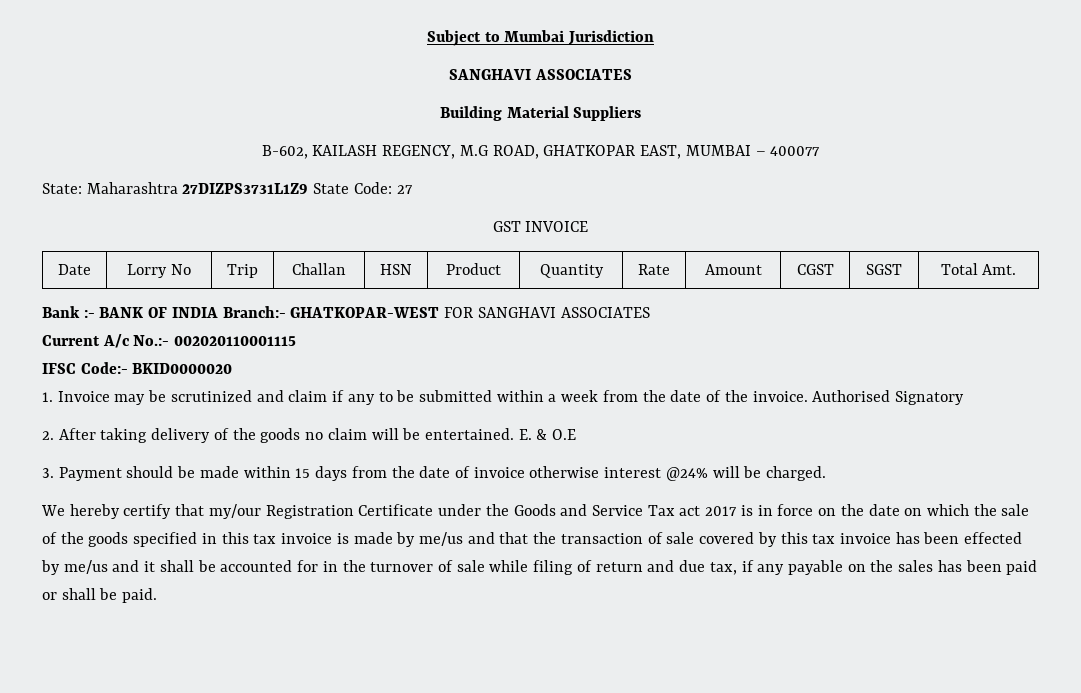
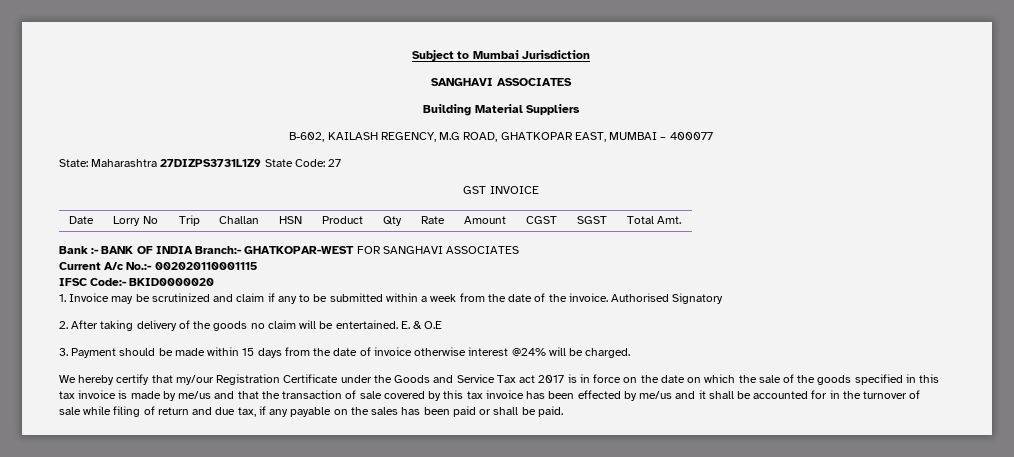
- Date | Lorry No | Trip | Challan | HSN | Product | Quantity | Rate | Amount | CGST | SGST | Total Amt.
+ Date | Lorry No | Trip | Challan | HSN | Product | Qty | Rate | Amount | CGST | SGST | Total Amt.

